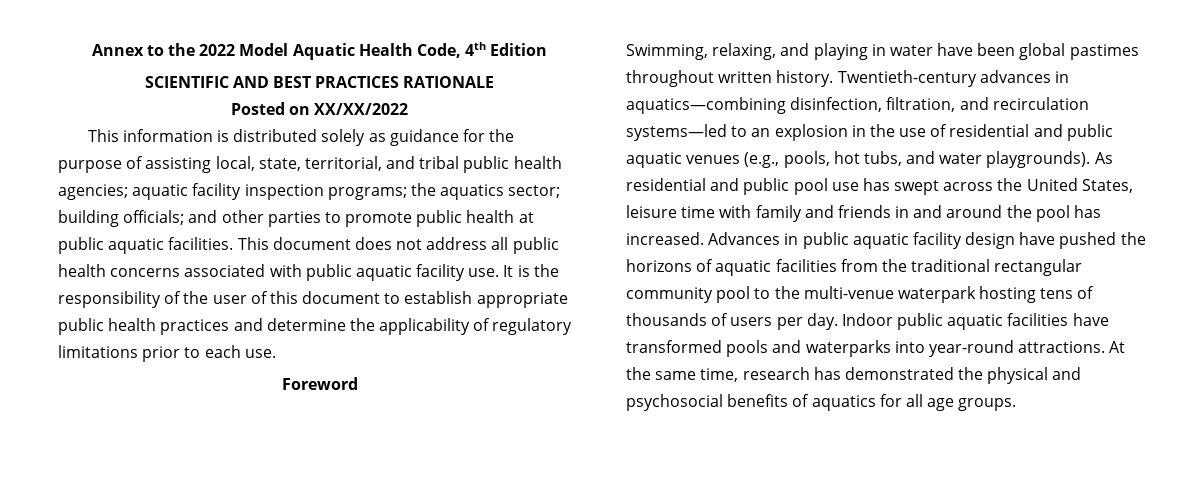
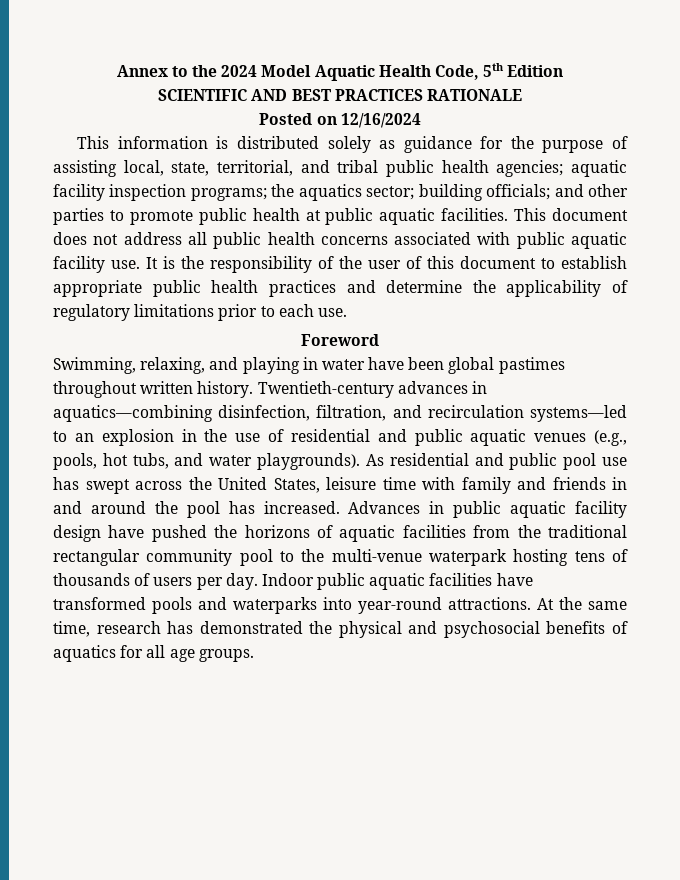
- Annex to the 2022 Model Aquatic Health Code, 4th Edition
+ Annex to the 2024 Model Aquatic Health Code, 5th Edition
- Posted on XX/XX/2022
+ Posted on 12/16/2024

